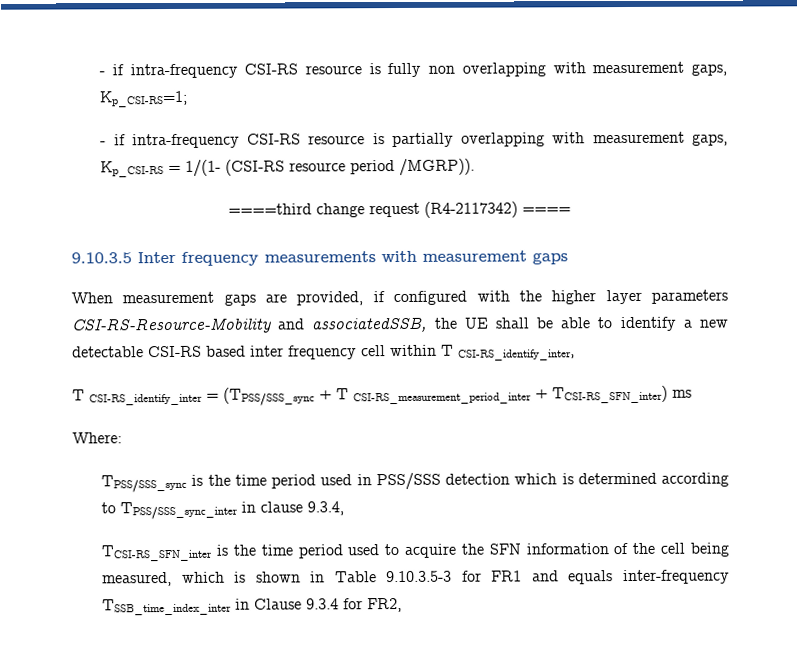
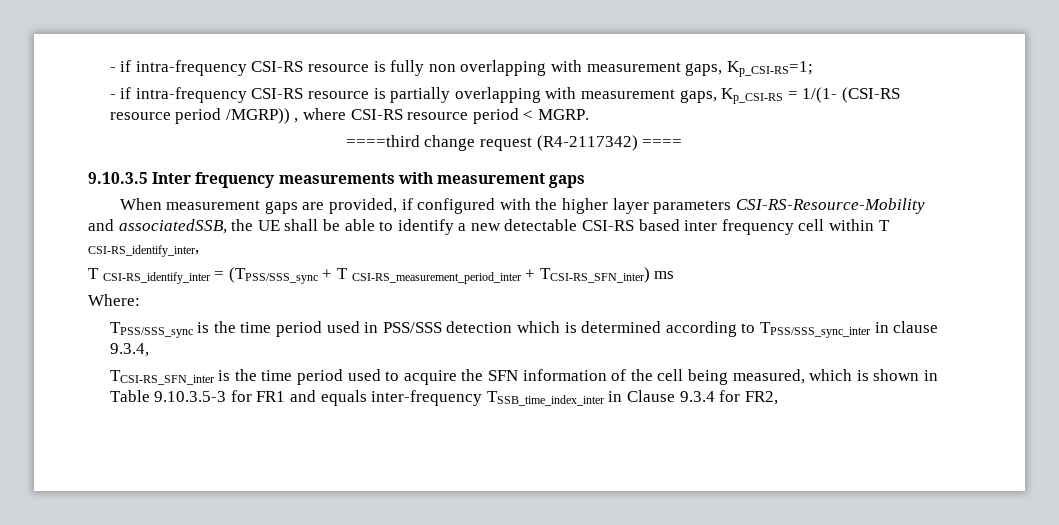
- - if intra-frequency CSI-RS resource is partially overlapping with measurement gaps, Kp_CSI-RS = 1/(1- (CSI-RS resource period /MGRP)).
+ - if intra-frequency CSI-RS resource is partially overlapping with measurement gaps, Kp_CSI-RS = 1/(1- (CSI-RS resource period /MGRP)) , where CSI-RS resource period < MGRP.

